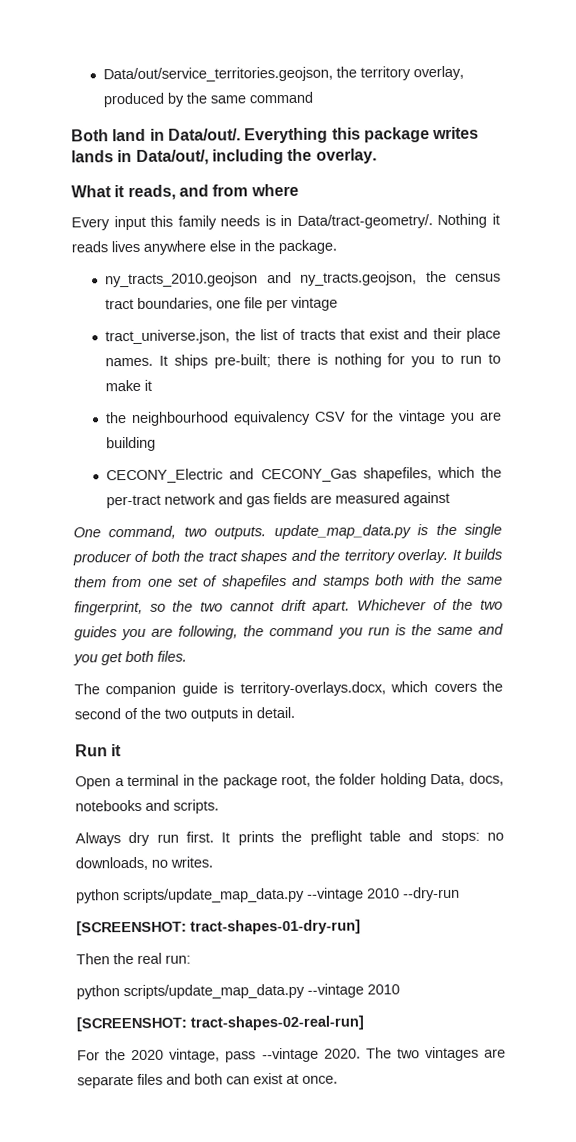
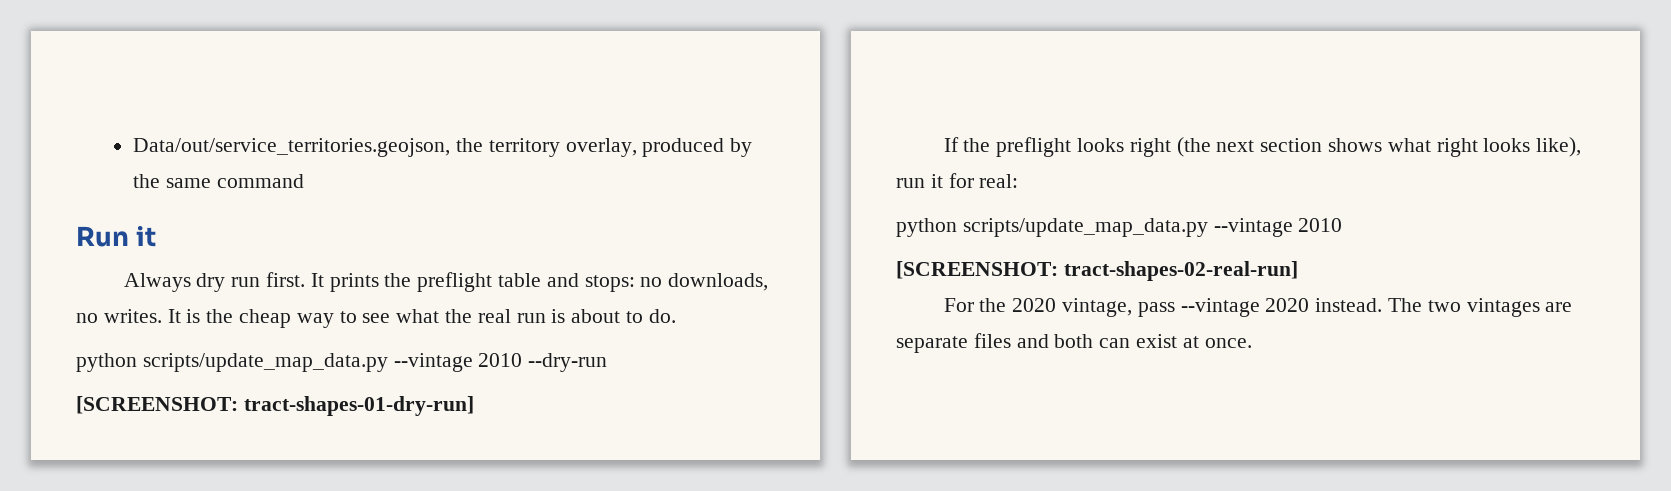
- Both land in Data/out/. Everything this package writes lands in Data/out/, including the overlay.
- What it reads, and from where
- Every input this family needs is in Data/tract-geometry/. Nothing it reads lives anywhere else in the package.
- ny_tracts_2010.geojson and ny_tracts.geojson, the census tract boundaries, one file per vintage
- tract_universe.json, the list of tracts that exist and their place names. It ships pre-built; there is nothing for you to run to make it
- the neighbourhood equivalency CSV for the vintage you are building
- CECONY_Electric and CECONY_Gas shapefiles, which the per-tract network and gas fields are measured against
- One command, two outputs. update_map_data.py is the single producer of both the tract shapes and the territory overlay. It builds them from one set of shapefiles and stamps both with the same fingerprint, so the two cannot drift apart. Whichever of the two guides you are following, the command you run is the same and you get both files.
- The companion guide is territory-overlays.docx, which covers the second of the two outputs in detail.
  Run it
- Open a terminal in the package root, the folder holding Data, docs, notebooks and scripts.
+ It is the cheap way to see what the real run is about to do.
- Then the real run:
+ If the preflight looks right (the next section shows what right looks like), run it for real:
- For the 2020 vintage, pass --vintage 2020.
+ For the 2020 vintage, pass --vintage 2020 instead.

